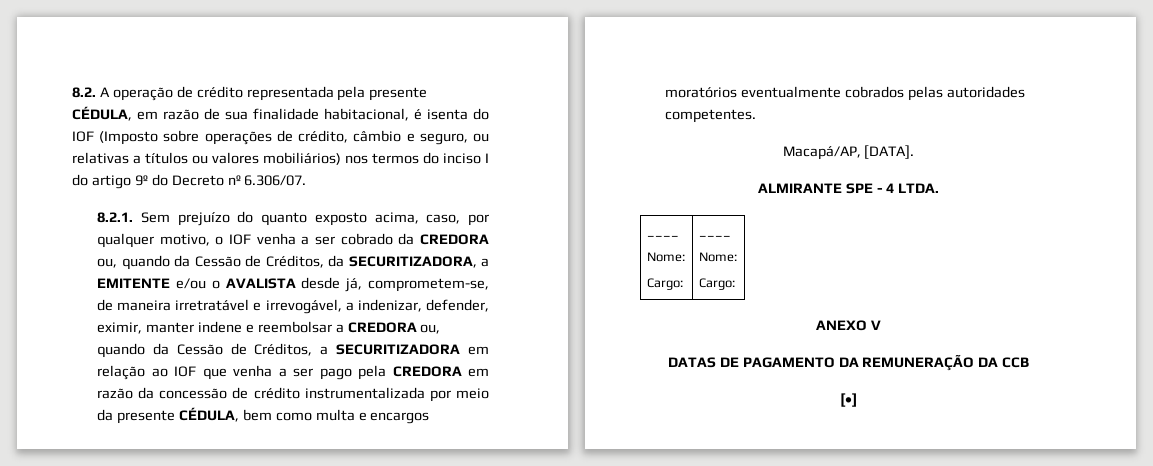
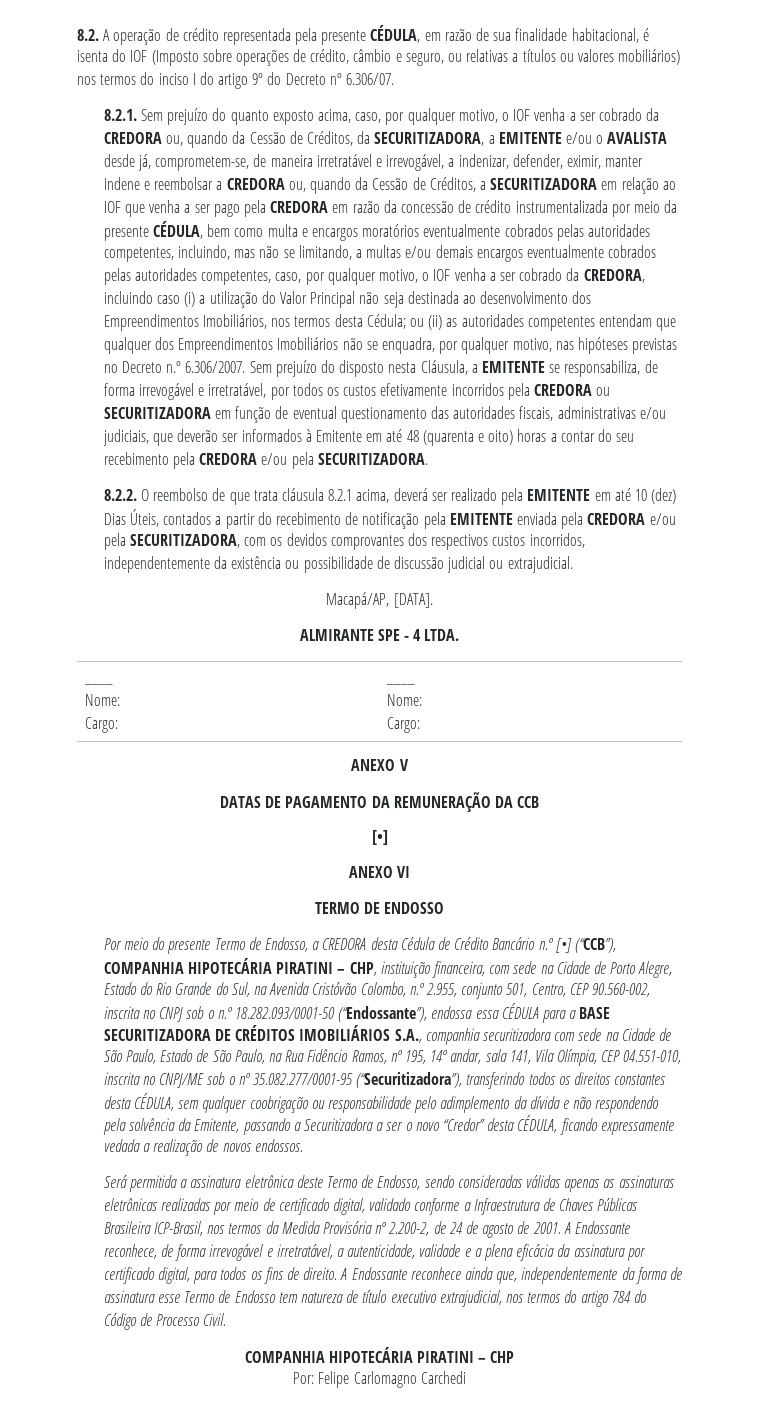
- 8.2.1. Sem prejuízo do quanto exposto acima, caso, por qualquer motivo, o IOF venha a ser cobrado da CREDORA ou, quando da Cessão de Créditos, da SECURITIZADORA, a EMITENTE e/ou o AVALISTA desde já, comprometem-se, de maneira irretratável e irrevogável, a indenizar, defender, eximir, manter indene e reembolsar a CREDORA ou, quando da Cessão de Créditos, a SECURITIZADORA em relação ao IOF que venha a ser pago pela CREDORA em razão da concessão de crédito instrumentalizada por meio da presente CÉDULA, bem como multa e encargos moratórios eventualmente cobrados pelas autoridades competentes.
+ 8.2.1. Sem prejuízo do quanto exposto acima, caso, por qualquer motivo, o IOF venha a ser cobrado da CREDORA ou, quando da Cessão de Créditos, da SECURITIZADORA, a EMITENTE e/ou o AVALISTA desde já, comprometem-se, de maneira irretratável e irrevogável, a indenizar, defender, eximir, manter indene e reembolsar a CREDORA ou, quando da Cessão de Créditos, a SECURITIZADORA em relação ao IOF que venha a ser pago pela CREDORA em razão da concessão de crédito instrumentalizada por meio da presente CÉDULA, bem como multa e encargos moratórios eventualmente cobrados pelas autoridades competentes, incluindo, mas não se limitando, a multas e/ou demais encargos eventualmente cobrados pelas autoridades competentes, caso, por qualquer motivo, o IOF venha a ser cobrado da CREDORA, incluindo caso (i) a utilização do Valor Principal não seja destinada ao desenvolvimento dos Empreendimentos Imobiliários, nos termos desta Cédula; ou (ii) as autoridades competentes entendam que qualquer dos Empreendimentos Imobiliários não se enquadra, por qualquer motivo, nas hipóteses previstas no Decreto n.º 6.306/2007. Sem prejuízo do disposto nesta Cláusula, a EMITENTE se responsabiliza, de forma irrevogável e irretratável, por todos os custos efetivamente incorridos pela CREDORA ou SECURITIZADORA em função de eventual questionamento das autoridades fiscais, administrativas e/ou judiciais, que deverão ser informados à Emitente em até 48 (quarenta e oito) horas a contar do seu recebimento pela CREDORA e/ou pela SECURITIZADORA.
+ 8.2.2. O reembolso de que trata cláusula 8.2.1 acima, deverá ser realizado pela EMITENTE em até 10 (dez) Dias Úteis, contados a partir do recebimento de notificação pela EMITENTE enviada pela CREDORA e/ou pela SECURITIZADORA, com os devidos comprovantes dos respectivos custos incorridos, independentemente da existência ou possibilidade de discussão judicial ou extrajudicial.
+ ANEXO VI
+ TERMO DE ENDOSSO
+ Por meio do presente Termo de Endosso, a CREDORA desta Cédula de Crédito Bancário n.º [•] (“CCB”), COMPANHIA HIPOTECÁRIA PIRATINI – CHP, instituição financeira, com sede na Cidade de Porto Alegre, Estado do Rio Grande do Sul, na Avenida Cristóvão Colombo, n.º 2.955, conjunto 501, Centro, CEP 90.560-002, inscrita no CNPJ sob o n.º 18.282.093/0001-50 (“Endossante”), endossa essa CÉDULA para a BASE SECURITIZADORA DE CRÉDITOS IMOBILIÁRIOS S.A., companhia securitizadora com sede na Cidade de São Paulo, Estado de São Paulo, na Rua Fidêncio Ramos, nº 195, 14º andar, sala 141, Vila Olímpia, CEP 04.551-010, inscrita no CNPJ/ME sob o nº 35.082.277/0001-95 (“Securitizadora”), transferindo todos os direitos constantes desta CÉDULA, sem qualquer coobrigação ou responsabilidade pelo adimplemento da dívida e não respondendo pela solvência da Emitente, passando a Securitizadora a ser o novo “Credor” desta CÉDULA, ficando expressamente vedada a realização de novos endossos.
+ Será permitida a assinatura eletrônica deste Termo de Endosso, sendo consideradas válidas apenas as assinaturas eletrônicas realizadas por meio de certificado digital, validado conforme a Infraestrutura de Chaves Públicas Brasileira ICP-Brasil, nos termos da Medida Provisória nº 2.200-2, de 24 de agosto de 2001. A Endossante reconhece, de forma irrevogável e irretratável, a autenticidade, validade e a plena eficácia da assinatura por certificado digital, para todos os fins de direito. A Endossante reconhece ainda que, independentemente da forma de assinatura esse Termo de Endosso tem natureza de título executivo extrajudicial, nos termos do artigo 784 do Código de Processo Civil.
+ COMPANHIA HIPOTECÁRIA PIRATINI – CHP
+ Por: Felipe Carlomagno Carchedi

